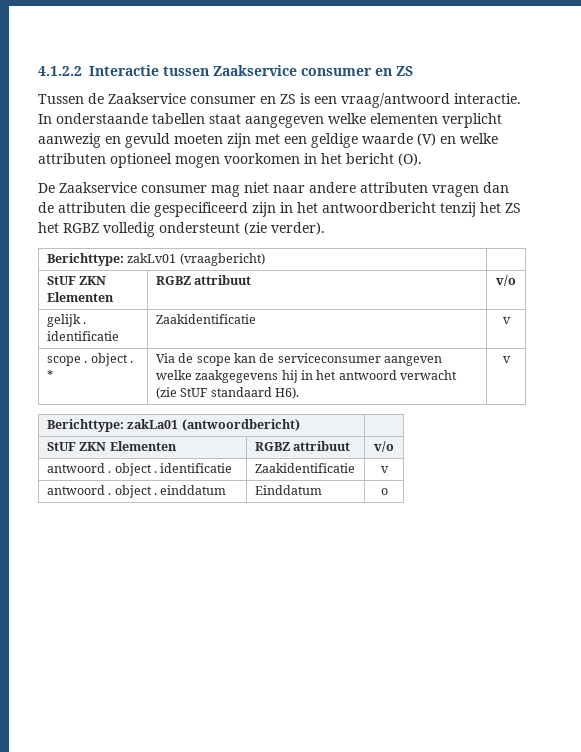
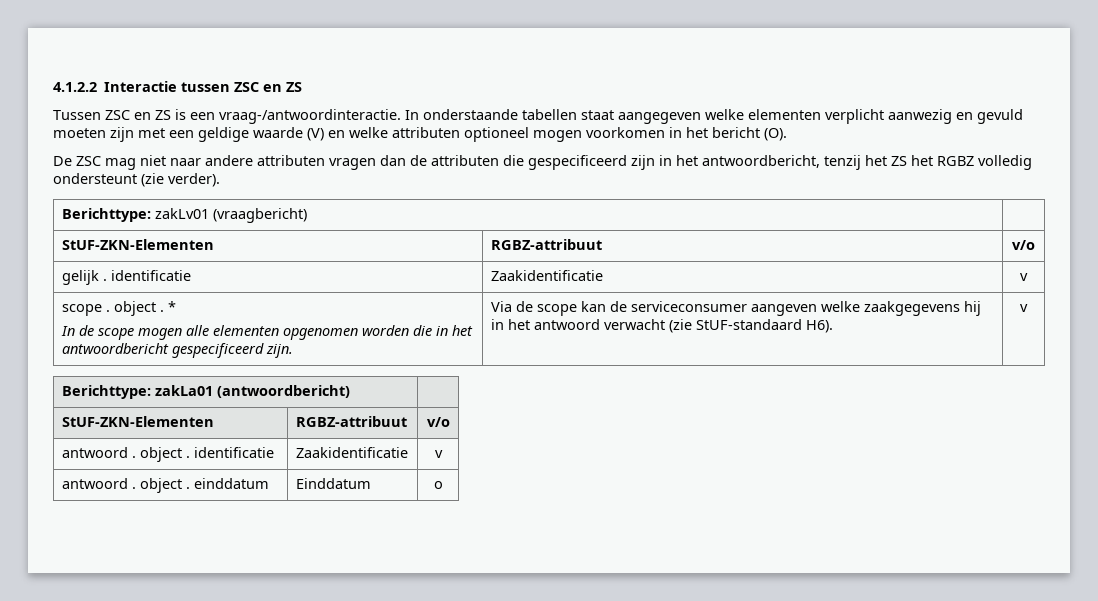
- 4.1.2.2 Interactie tussen Zaakservice consumer en ZS
+ 4.1.2.2 Interactie tussen ZSC en ZS
- Tussen de Zaakservice consumer en ZS is een vraag/antwoord interactie.
+ Tussen ZSC en ZS is een vraag-/antwoordinteractie.
- De Zaakservice consumer mag niet naar andere attributen vragen dan de attributen die gespecificeerd zijn in het antwoordbericht tenzij het ZS het RGBZ volledig ondersteunt (zie verder).
+ De ZSC mag niet naar andere attributen vragen dan de attributen die gespecificeerd zijn in het antwoordbericht, tenzij het ZS het RGBZ volledig ondersteunt (zie verder).
  Berichttype: zakLv01 (vraagbericht) |
- StUF ZKN Elementen | RGBZ attribuut | v/o
+ StUF-ZKN-Elementen | RGBZ-attribuut | v/o
- scope . object . * | Via de scope kan de serviceconsumer aangeven welke zaakgegevens hij in het antwoord verwacht (zie StUF standaard H6). | v
+ scope . object . *
+ In de scope mogen alle elementen opgenomen worden die in het antwoordbericht gespecificeerd zijn. | Via de scope kan de serviceconsumer aangeven welke zaakgegevens hij in het antwoord verwacht (zie StUF-standaard H6). | v
  Berichttype: zakLa01 (antwoordbericht) |
- StUF ZKN Elementen | RGBZ attribuut | v/o
+ StUF-ZKN-Elementen | RGBZ-attribuut | v/o

